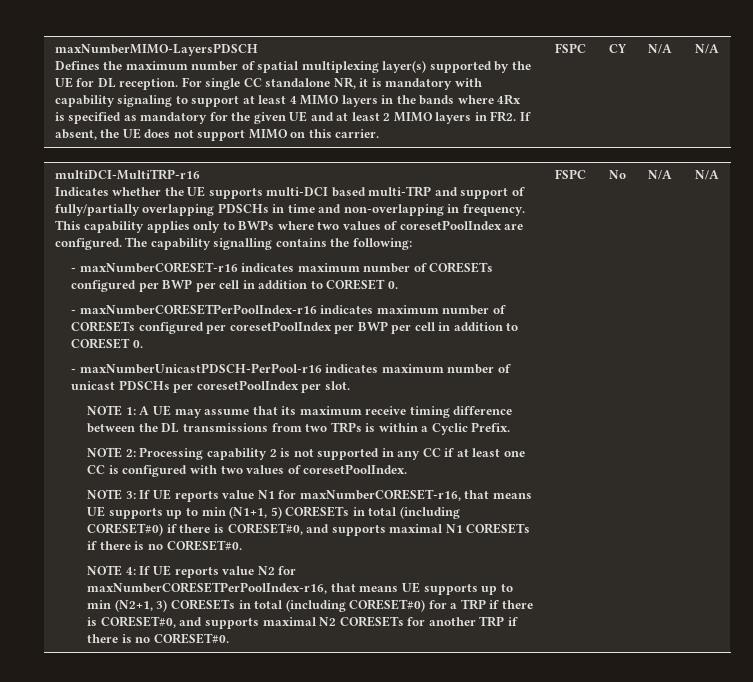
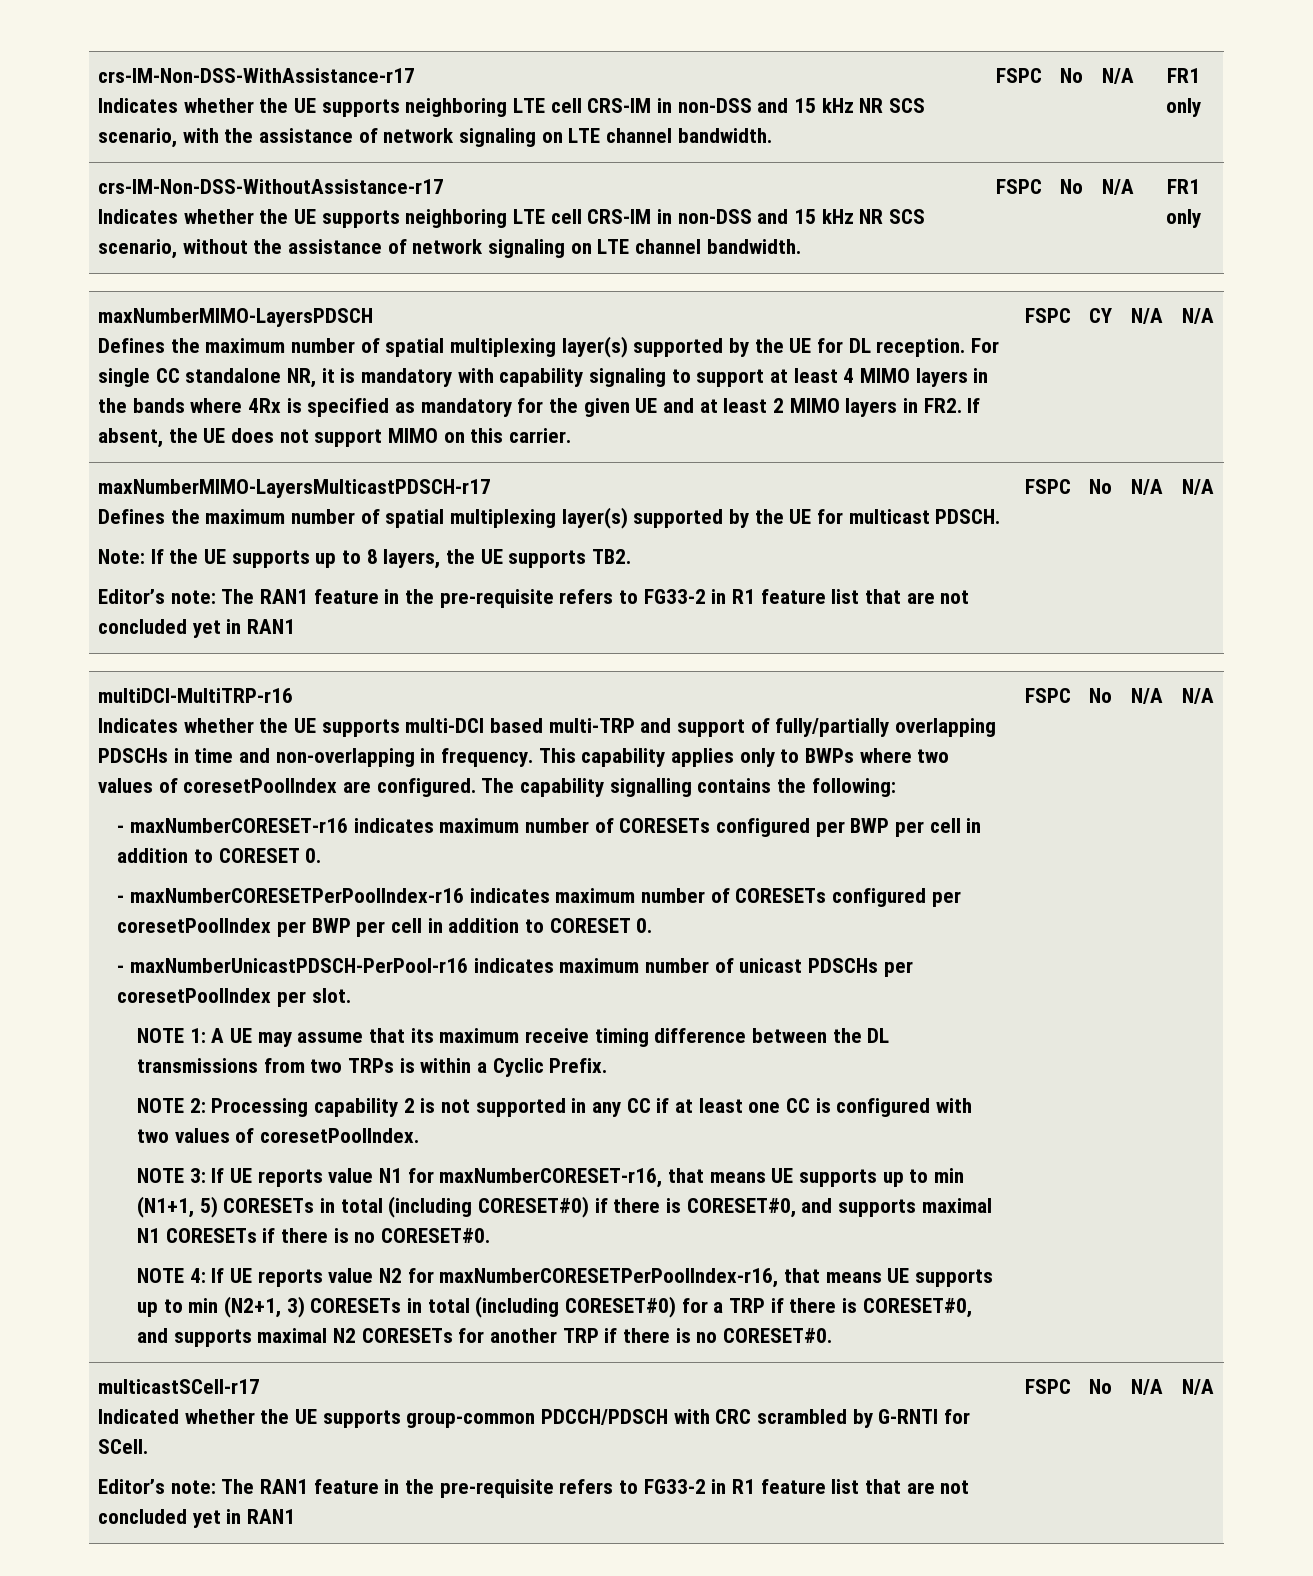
+ crs-IM-Non-DSS-WithAssistance-r17
+ Indicates whether the UE supports neighboring LTE cell CRS-IM in non-DSS and 15 kHz NR SCS scenario, with the assistance of network signaling on LTE channel bandwidth. | FSPC | No | N/A | FR1 only
+ crs-IM-Non-DSS-WithoutAssistance-r17
+ Indicates whether the UE supports neighboring LTE cell CRS-IM in non-DSS and 15 kHz NR SCS scenario, without the assistance of network signaling on LTE channel bandwidth. | FSPC | No | N/A | FR1 only
+ maxNumberMIMO-LayersMulticastPDSCH-r17
+ Defines the maximum number of spatial multiplexing layer(s) supported by the UE for multicast PDSCH.
+ Note: If the UE supports up to 8 layers, the UE supports TB2.
+ Editor’s note: The RAN1 feature in the pre-requisite refers to FG33-2 in R1 feature list that are not concluded yet in RAN1 | FSPC | No | N/A | N/A
+ multicastSCell-r17
+ Indicated whether the UE supports group-common PDCCH/PDSCH with CRC scrambled by G-RNTI for SCell.
+ Editor’s note: The RAN1 feature in the pre-requisite refers to FG33-2 in R1 feature list that are not concluded yet in RAN1 | FSPC | No | N/A | N/A

